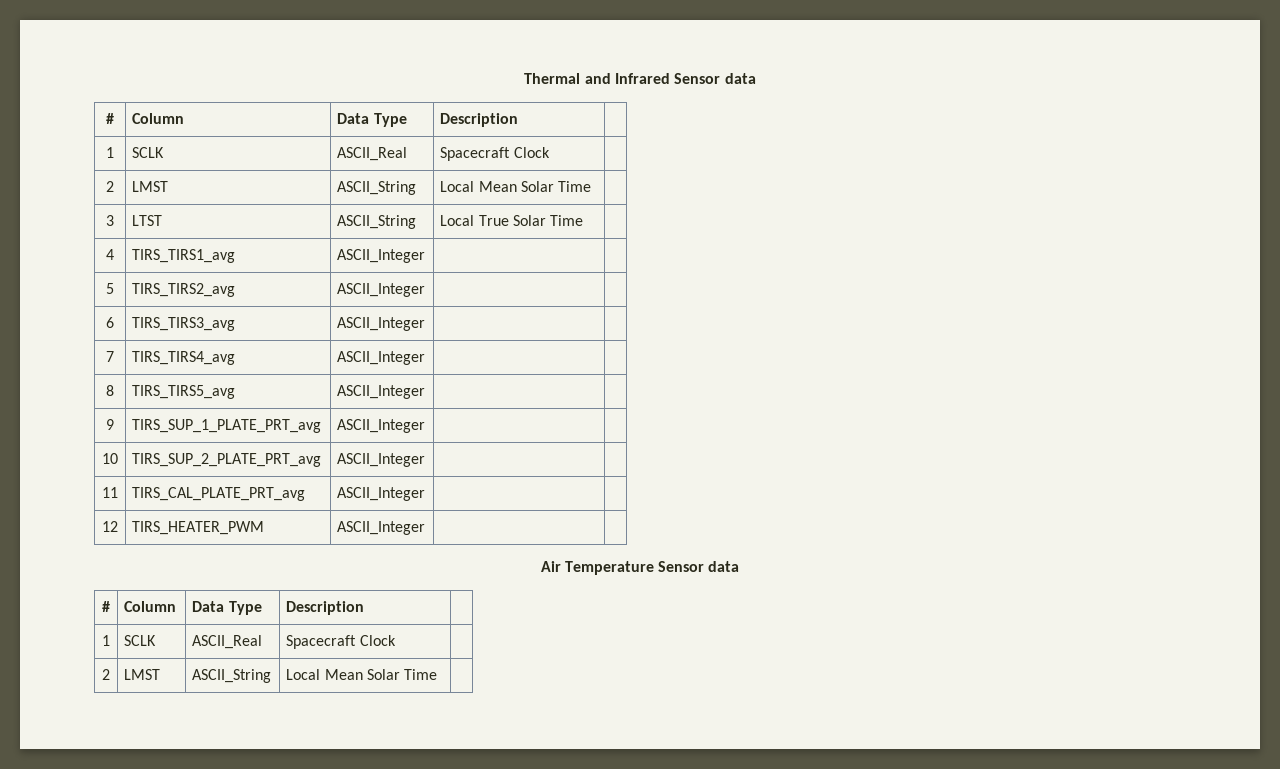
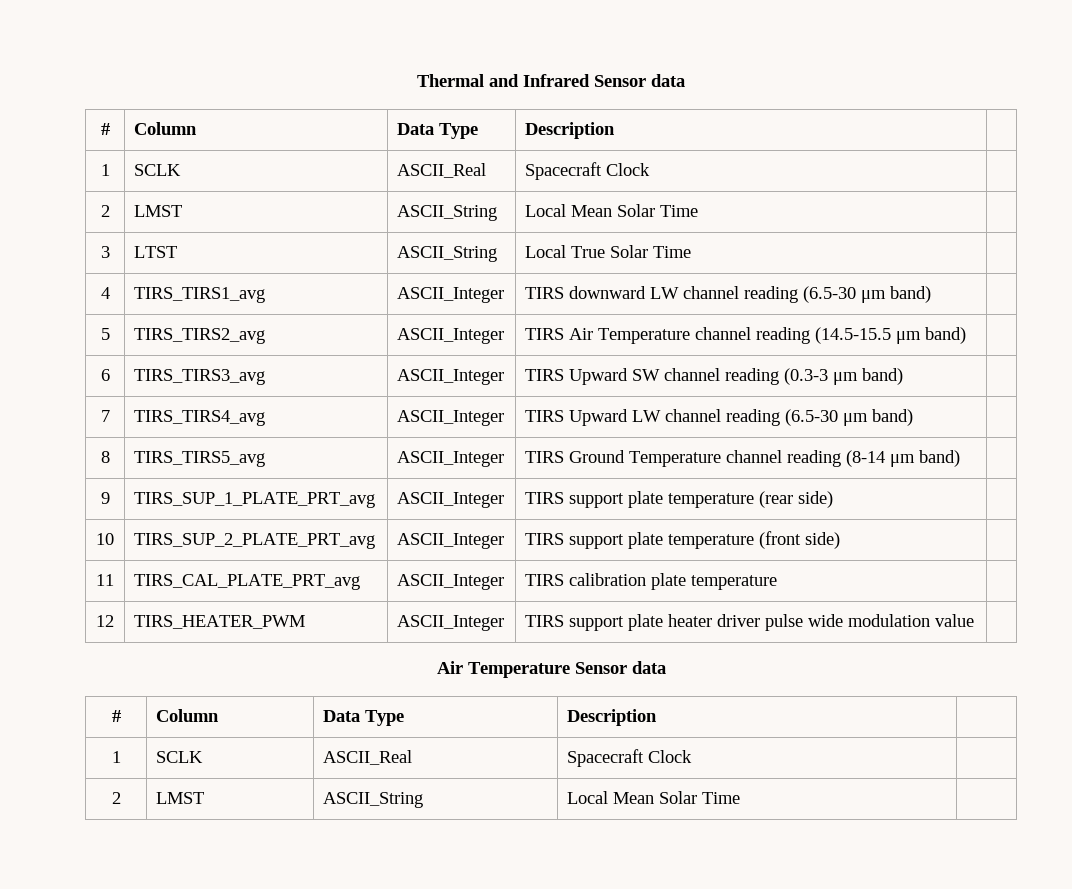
- 4 | TIRS_TIRS1_avg | ASCII_Integer | |
- 5 | TIRS_TIRS2_avg | ASCII_Integer | |
- 6 | TIRS_TIRS3_avg | ASCII_Integer | |
- 7 | TIRS_TIRS4_avg | ASCII_Integer | |
- 8 | TIRS_TIRS5_avg | ASCII_Integer | |
- 9 | TIRS_SUP_1_PLATE_PRT_avg | ASCII_Integer | |
- 10 | TIRS_SUP_2_PLATE_PRT_avg | ASCII_Integer | |
+ 4 | TIRS_TIRS1_avg | ASCII_Integer | TIRS downward LW channel reading (6.5-30 μm band) |
+ 5 | TIRS_TIRS2_avg | ASCII_Integer | TIRS Air Temperature channel reading (14.5-15.5 μm band) |
+ 6 | TIRS_TIRS3_avg | ASCII_Integer | TIRS Upward SW channel reading (0.3-3 μm band) |
+ 7 | TIRS_TIRS4_avg | ASCII_Integer | TIRS Upward LW channel reading (6.5-30 μm band) |
+ 8 | TIRS_TIRS5_avg | ASCII_Integer | TIRS Ground Temperature channel reading (8-14 μm band) |
+ 9 | TIRS_SUP_1_PLATE_PRT_avg | ASCII_Integer | TIRS support plate temperature (rear side) |
+ 10 | TIRS_SUP_2_PLATE_PRT_avg | ASCII_Integer | TIRS support plate temperature (front side) |
- 11 | TIRS_CAL_PLATE_PRT_avg | ASCII_Integer | |
+ 11 | TIRS_CAL_PLATE_PRT_avg | ASCII_Integer | TIRS calibration plate temperature |
- 12 | TIRS_HEATER_PWM | ASCII_Integer | |
+ 12 | TIRS_HEATER_PWM | ASCII_Integer | TIRS support plate heater driver pulse wide modulation value |

